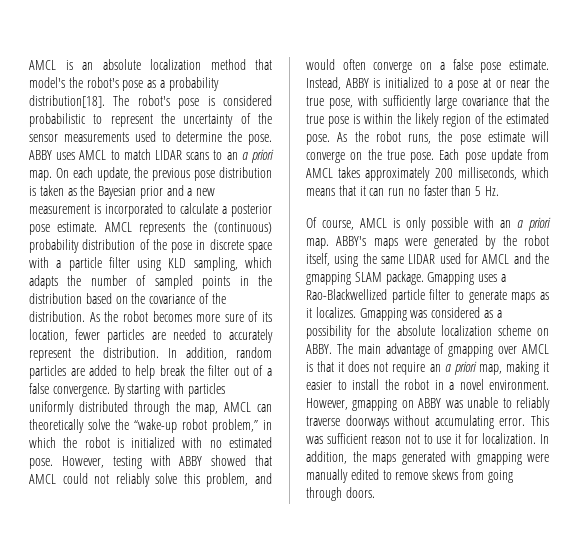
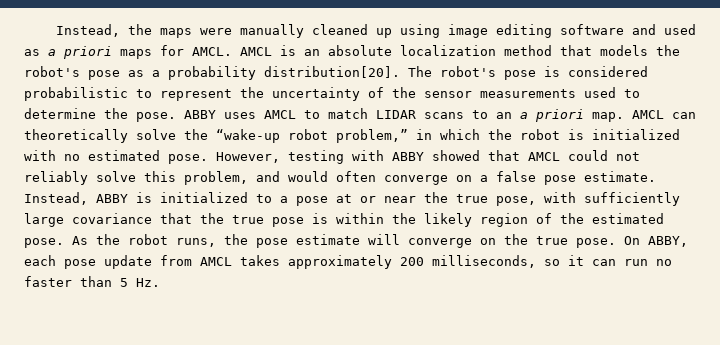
+ Instead, the maps were manually cleaned up using image editing software and used as a priori maps for AMCL.
- AMCL is an absolute localization method that model's the robot's pose as a probability distribution[18].
+ AMCL is an absolute localization method that models the robot's pose as a probability distribution[20].
- On each update, the previous pose distribution is taken as the Bayesian prior and a new measurement is incorporated to calculate a posterior pose estimate. AMCL represents the (continuous) probability distribution of the pose in discrete space with a particle filter using KLD sampling, which adapts the number of sampled points in the distribution based on the covariance of the distribution. As the robot becomes more sure of its location, fewer particles are needed to accurately represent the distribution. In addition, random particles are added to help break the filter out of a false convergence. By starting with particles uniformly distributed through the map, AMCL can theoretically solve the “wake-up robot problem,” in which the robot is initialized with no estimated pose.
+ AMCL can theoretically solve the “wake-up robot problem,” in which the robot is initialized with no estimated pose.
- Each pose update from AMCL takes approximately 200 milliseconds, which means that it can run no faster than 5 Hz.
+ On ABBY, each pose update from AMCL takes approximately 200 milliseconds, so it can run no faster than 5 Hz.
- Of course, AMCL is only possible with an a priori map. ABBY's maps were generated by the robot itself, using the same LIDAR used for AMCL and the gmapping SLAM package. Gmapping uses a Rao-Blackwellized particle filter to generate maps as it localizes. Gmapping was considered as a possibility for the absolute localization scheme on ABBY. The main advantage of gmapping over AMCL is that it does not require an a priori map, making it easier to install the robot in a novel environment. However, gmapping on ABBY was unable to reliably traverse doorways without accumulating error. This was sufficient reason not to use it for localization. In addition, the maps generated with gmapping were manually edited to remove skews from going through doors.

